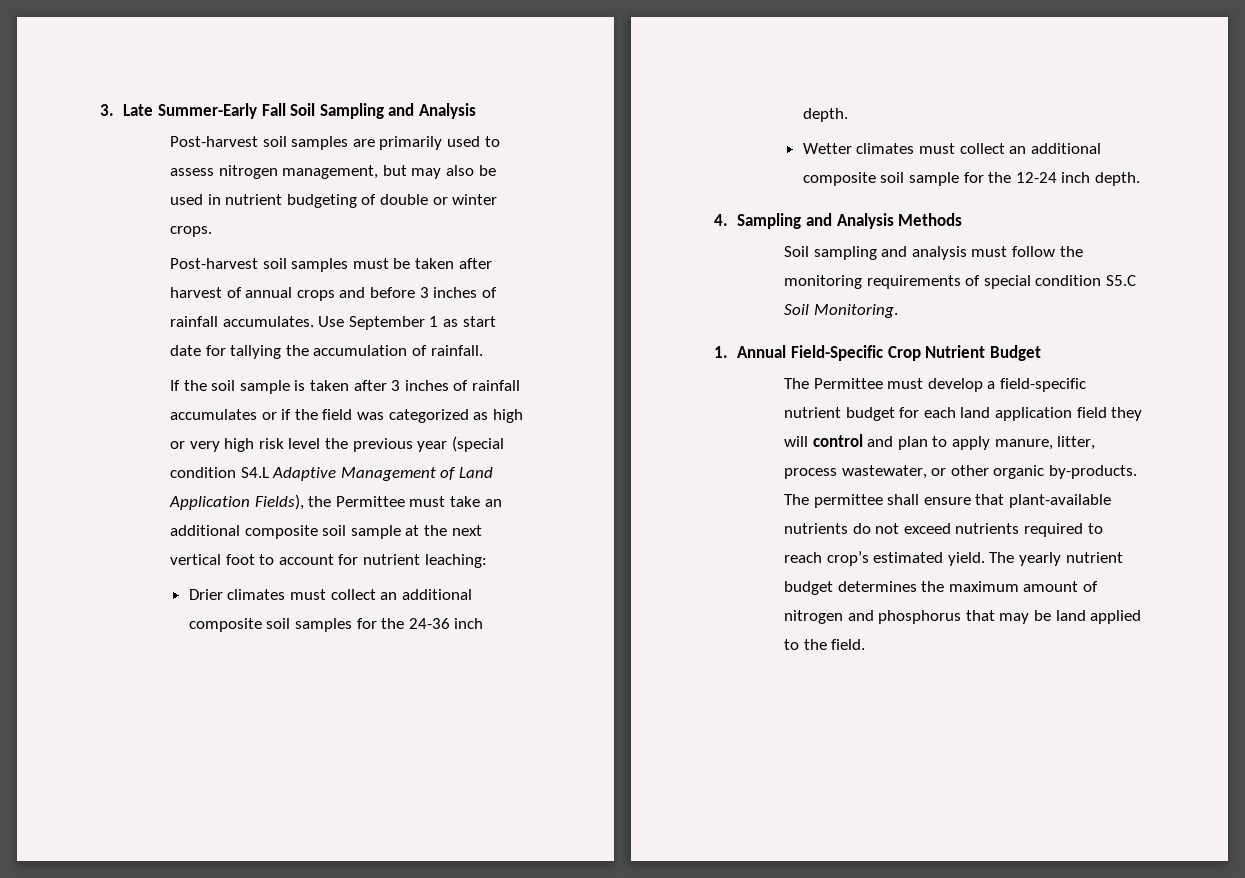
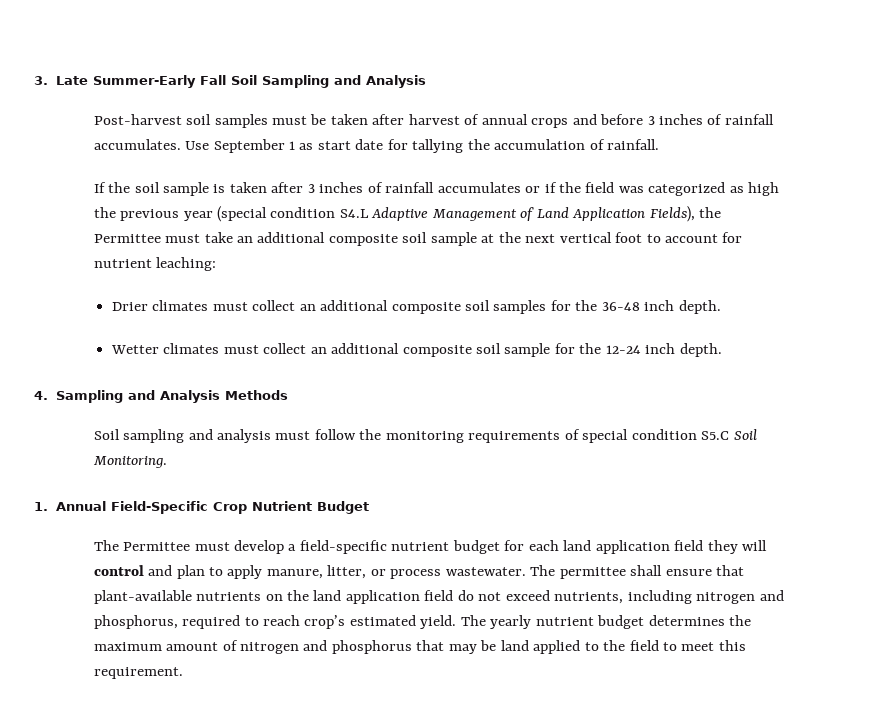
- Post-harvest soil samples are primarily used to assess nitrogen management, but may also be used in nutrient budgeting of double or winter crops.
- If the soil sample is taken after 3 inches of rainfall accumulates or if the field was categorized as high or very high risk level the previous year (special condition S4.L Adaptive Management of Land Application Fields), the Permittee must take an additional composite soil sample at the next vertical foot to account for nutrient leaching:
+ If the soil sample is taken after 3 inches of rainfall accumulates or if the field was categorized as high the previous year (special condition S4.L Adaptive Management of Land Application Fields), the Permittee must take an additional composite soil sample at the next vertical foot to account for nutrient leaching:
- Drier climates must collect an additional composite soil samples for the 24-36 inch depth.
+ Drier climates must collect an additional composite soil samples for the 36-48 inch depth.
- The Permittee must develop a field-specific nutrient budget for each land application field they will control and plan to apply manure, litter, process wastewater, or other organic by-products.
+ The Permittee must develop a field-specific nutrient budget for each land application field they will control and plan to apply manure, litter, or process wastewater.
- The permittee shall ensure that plant-available nutrients do not exceed nutrients required to reach crop’s estimated yield.
+ The permittee shall ensure that plant-available nutrients on the land application field do not exceed nutrients, including nitrogen and phosphorus, required to reach crop’s estimated yield.
- The yearly nutrient budget determines the maximum amount of nitrogen and phosphorus that may be land applied to the field.
+ The yearly nutrient budget determines the maximum amount of nitrogen and phosphorus that may be land applied to the field to meet this requirement.

